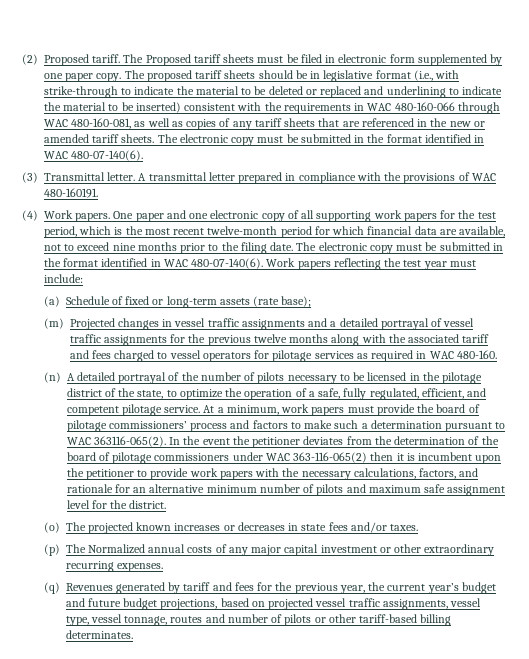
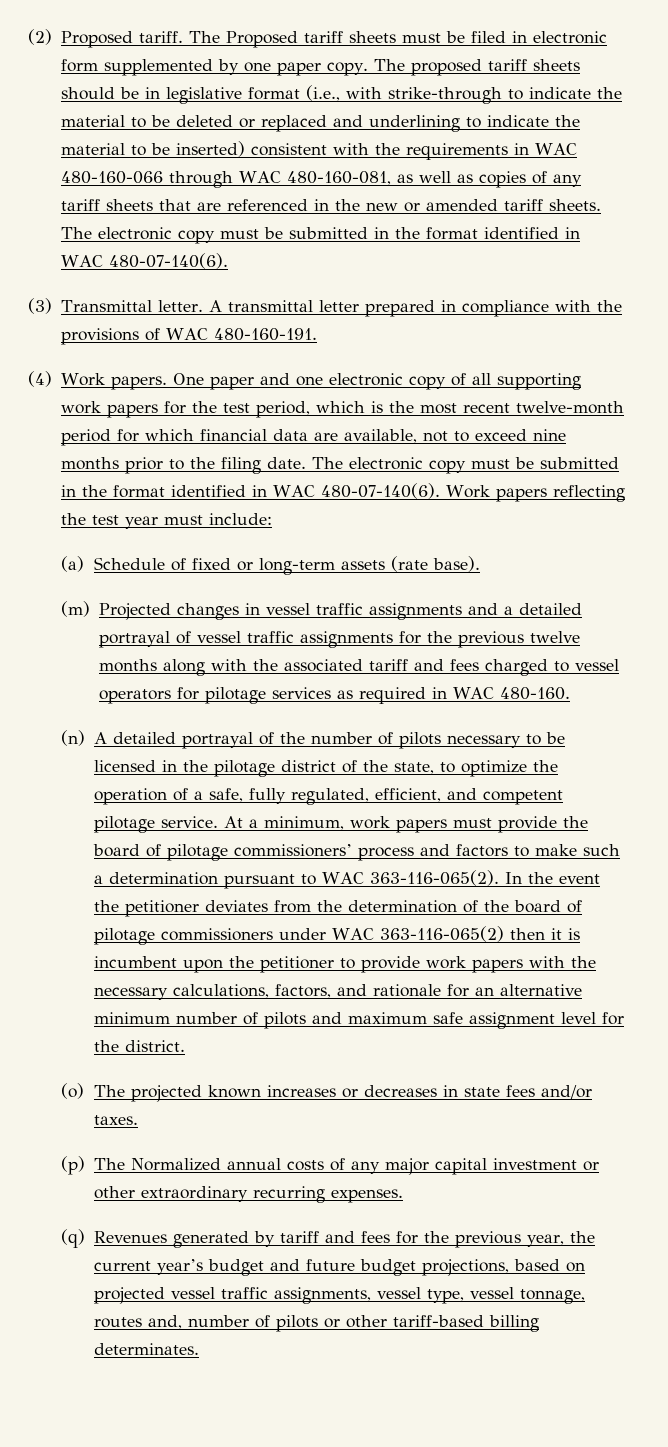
- A transmittal letter prepared in compliance with the provisions of WAC 480-160191.
+ A transmittal letter prepared in compliance with the provisions of WAC 480-160-191.
- (a) Schedule of fixed or long-term assets (rate base);
+ (a) Schedule of fixed or long-term assets (rate base).
- At a minimum, work papers must provide the board of pilotage commissioners’ process and factors to make such a determination pursuant to WAC 363116-065(2).
+ At a minimum, work papers must provide the board of pilotage commissioners’ process and factors to make such a determination pursuant to WAC 363-116-065(2).
- (q) Revenues generated by tariff and fees for the previous year, the current year’s budget and future budget projections, based on projected vessel traffic assignments, vessel type, vessel tonnage, routes and number of pilots or other tariff-based billing determinates.
+ (q) Revenues generated by tariff and fees for the previous year, the current year’s budget and future budget projections, based on projected vessel traffic assignments, vessel type, vessel tonnage, routes and, number of pilots or other tariff-based billing determinates.

